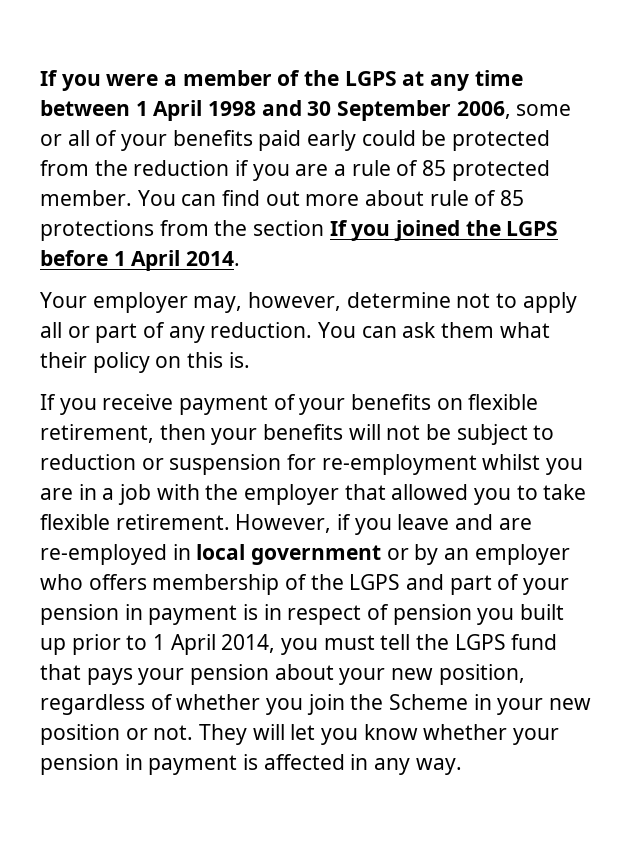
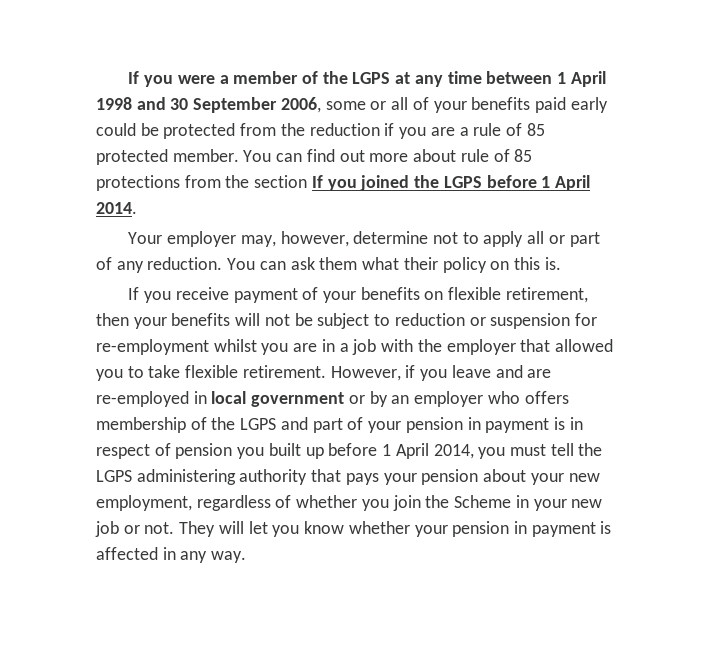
- However, if you leave and are re-employed in local government or by an employer who offers membership of the LGPS and part of your pension in payment is in respect of pension you built up prior to 1 April 2014, you must tell the LGPS fund that pays your pension about your new position, regardless of whether you join the Scheme in your new position or not.
+ However, if you leave and are re-employed in local government or by an employer who offers membership of the LGPS and part of your pension in payment is in respect of pension you built up before 1 April 2014, you must tell the LGPS administering authority that pays your pension about your new employment, regardless of whether you join the Scheme in your new job or not.

